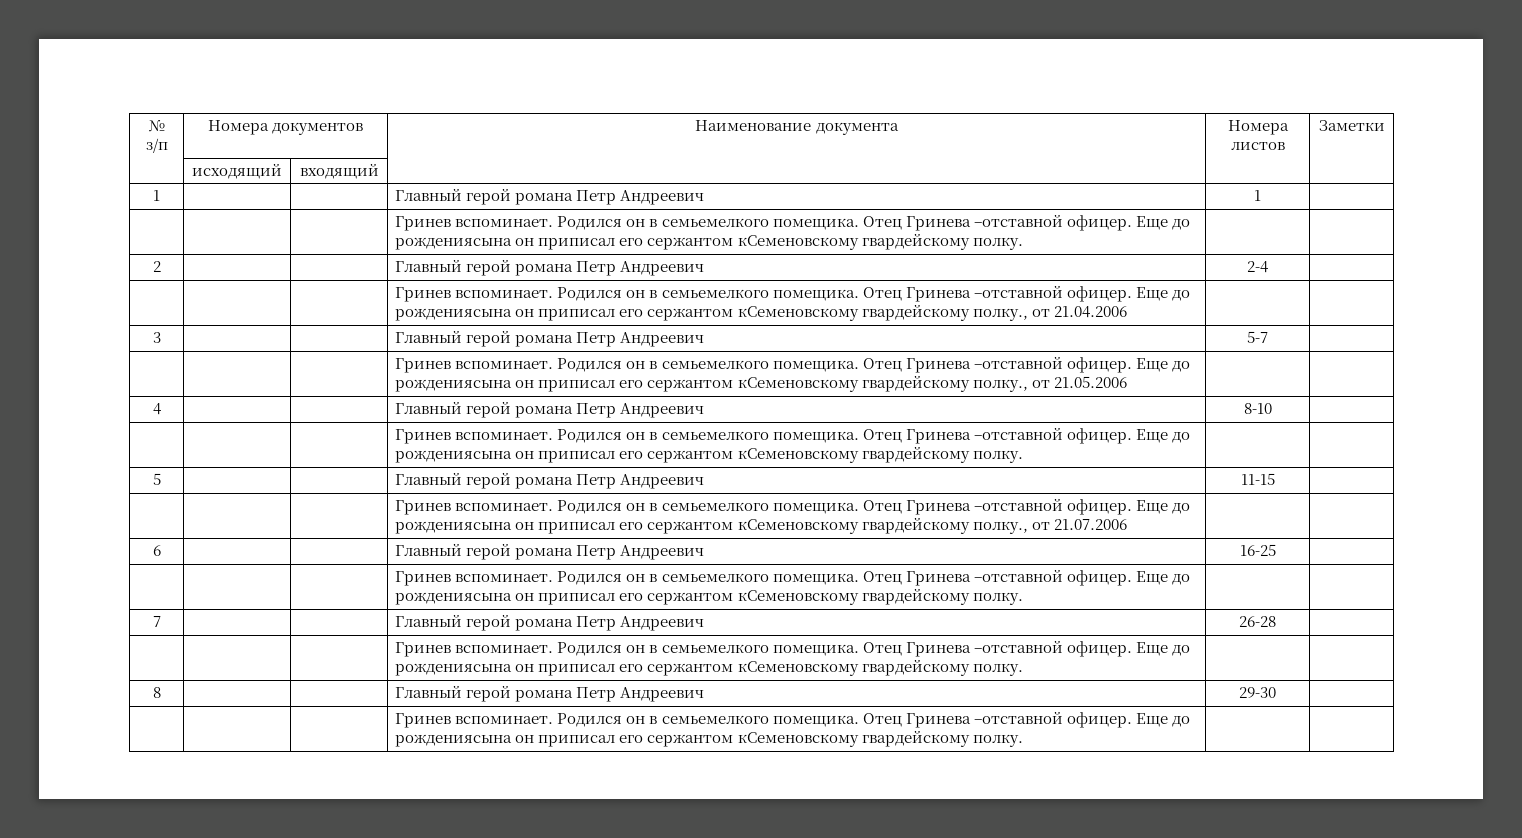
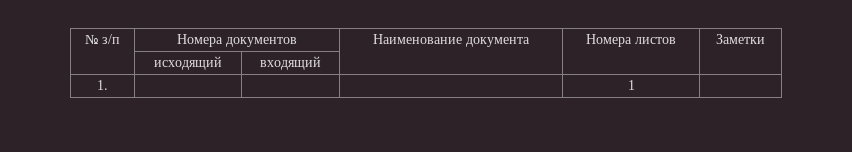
- 1 | | | Главный герой романа Петр Андреевич | 1 |
- | | | Гринев вспоминает. Родился он в семьемелкого помещика. Отец Гринева –отставной офицер. Еще до рождениясына он приписал его сержантом кСеменовскому гвардейскому полку. | |
- 2 | | | Главный герой романа Петр Андреевич | 2-4 |
- | | | Гринев вспоминает. Родился он в семьемелкого помещика. Отец Гринева –отставной офицер. Еще до рождениясына он приписал его сержантом кСеменовскому гвардейскому полку., от 21.04.2006 | |
- 3 | | | Главный герой романа Петр Андреевич | 5-7 |
- | | | Гринев вспоминает. Родился он в семьемелкого помещика. Отец Гринева –отставной офицер. Еще до рождениясына он приписал его сержантом кСеменовскому гвардейскому полку., от 21.05.2006 | |
- 4 | | | Главный герой романа Петр Андреевич | 8-10 |
- | | | Гринев вспоминает. Родился он в семьемелкого помещика. Отец Гринева –отставной офицер. Еще до рождениясына он приписал его сержантом кСеменовскому гвардейскому полку. | |
- 5 | | | Главный герой романа Петр Андреевич | 11-15 |
- | | | Гринев вспоминает. Родился он в семьемелкого помещика. Отец Гринева –отставной офицер. Еще до рождениясына он приписал его сержантом кСеменовскому гвардейскому полку., от 21.07.2006 | |
- 6 | | | Главный герой романа Петр Андреевич | 16-25 |
- | | | Гринев вспоминает. Родился он в семьемелкого помещика. Отец Гринева –отставной офицер. Еще до рождениясына он приписал его сержантом кСеменовскому гвардейскому полку. | |
- 7 | | | Главный герой романа Петр Андреевич | 26-28 |
- | | | Гринев вспоминает. Родился он в семьемелкого помещика. Отец Гринева –отставной офицер. Еще до рождениясына он приписал его сержантом кСеменовскому гвардейскому полку. | |
- 8 | | | Главный герой романа Петр Андреевич | 29-30 |
- | | | Гринев вспоминает. Родился он в семьемелкого помещика. Отец Гринева –отставной офицер. Еще до рождениясына он приписал его сержантом кСеменовскому гвардейскому полку. | |
+ 1. | | | | 1 |

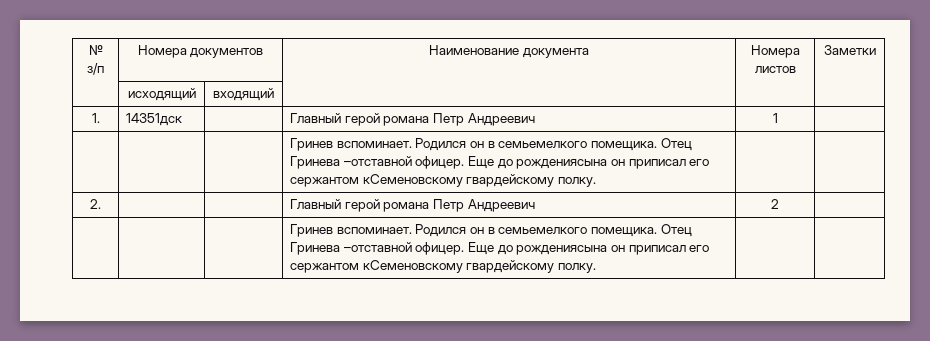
- 1. | | | | 1 |
+ 1. | 14351дск | | Главный герой романа Петр Андреевич | 1 |
+ | | | Гринев вспоминает. Родился он в семьемелкого помещика. Отец Гринева –отставной офицер. Еще до рождениясына он приписал его сержантом кСеменовскому гвардейскому полку. | |
+ 2. | | | Главный герой романа Петр Андреевич | 2 |
+ | | | Гринев вспоминает. Родился он в семьемелкого помещика. Отец Гринева –отставной офицер. Еще до рождениясына он приписал его сержантом кСеменовскому гвардейскому полку. | |

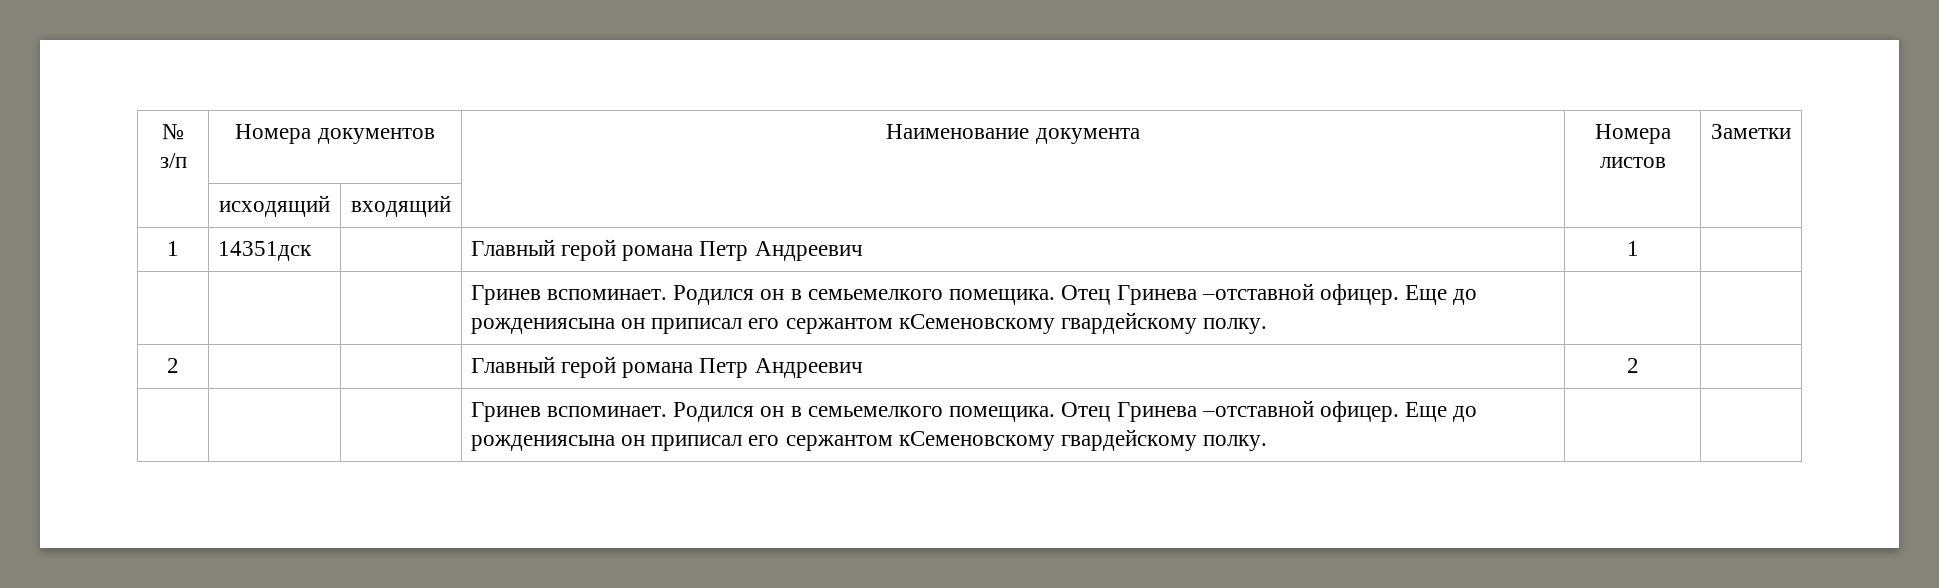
- 1. | 14351дск | | Главный герой романа Петр Андреевич | 1 |
+ 1 | 14351дск | | Главный герой романа Петр Андреевич | 1 |
- 2. | | | Главный герой романа Петр Андреевич | 2 |
+ 2 | | | Главный герой романа Петр Андреевич | 2 |

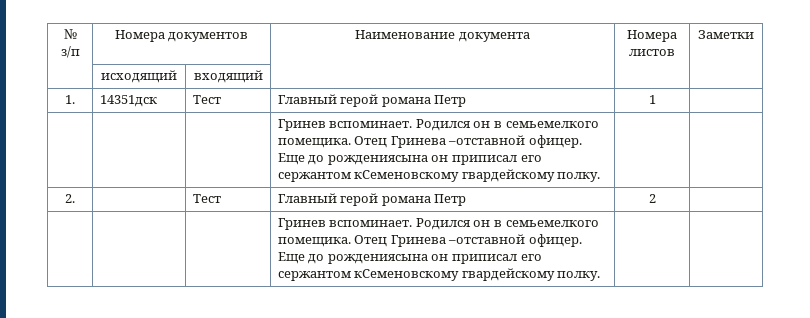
- 1 | 14351дск | | Главный герой романа Петр Андреевич | 1 |
+ 1. | 14351дск | Тест | Главный герой романа Петр | 1 |
- 2 | | | Главный герой романа Петр Андреевич | 2 |
+ 2. | | Тест | Главный герой романа Петр | 2 |

